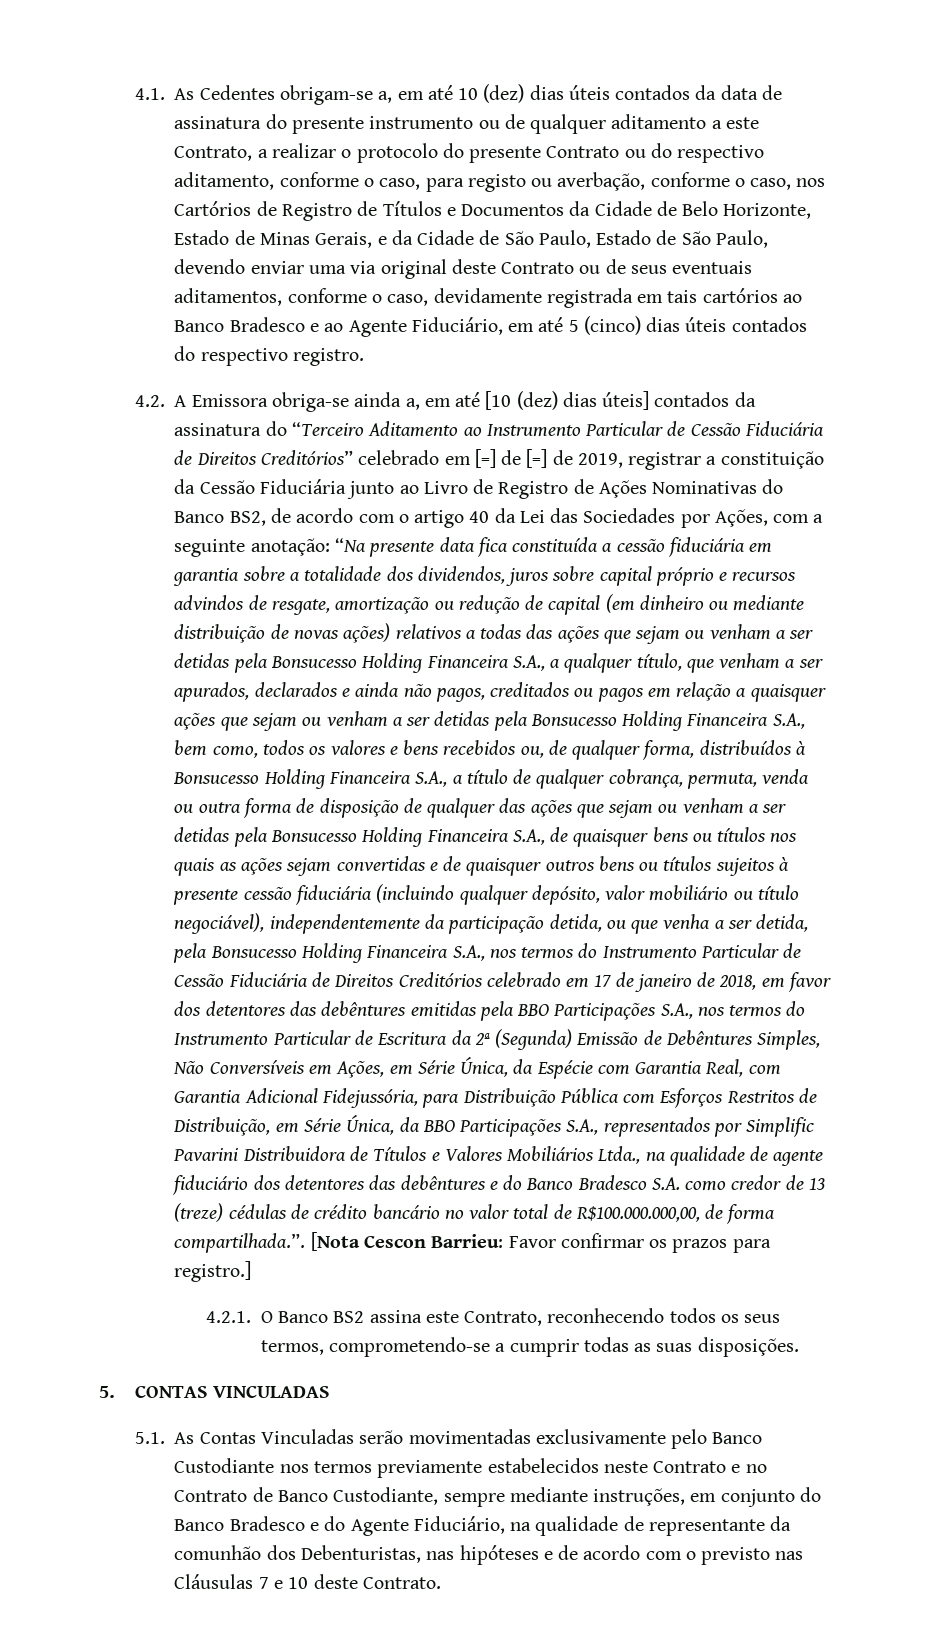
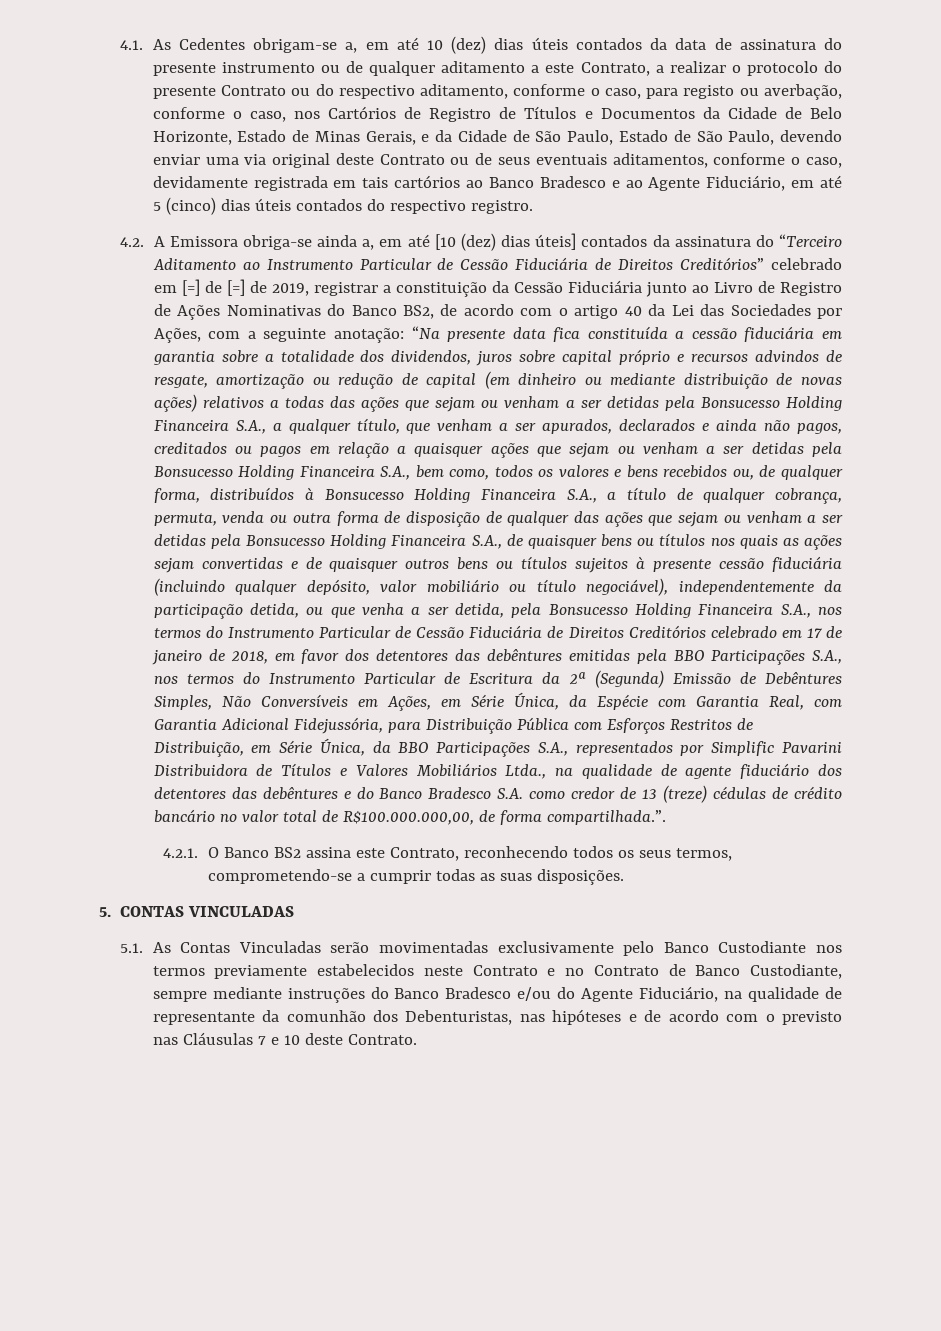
- “Na presente data fica constituída a cessão fiduciária em garantia sobre a totalidade dos dividendos, juros sobre capital próprio e recursos advindos de resgate, amortização ou redução de capital (em dinheiro ou mediante distribuição de novas ações) relativos a todas das ações que sejam ou venham a ser detidas pela Bonsucesso Holding Financeira S.A., a qualquer título, que venham a ser apurados, declarados e ainda não pagos, creditados ou pagos em relação a quaisquer ações que sejam ou venham a ser detidas pela Bonsucesso Holding Financeira S.A., bem como, todos os valores e bens recebidos ou, de qualquer forma, distribuídos à Bonsucesso Holding Financeira S.A., a título de qualquer cobrança, permuta, venda ou outra forma de disposição de qualquer das ações que sejam ou venham a ser detidas pela Bonsucesso Holding Financeira S.A., de quaisquer bens ou títulos nos quais as ações sejam convertidas e de quaisquer outros bens ou títulos sujeitos à presente cessão fiduciária (incluindo qualquer depósito, valor mobiliário ou título negociável), independentemente da participação detida, ou que venha a ser detida, pela Bonsucesso Holding Financeira S.A., nos termos do Instrumento Particular de Cessão Fiduciária de Direitos Creditórios celebrado em 17 de janeiro de 2018, em favor dos detentores das debêntures emitidas pela BBO Participações S.A., nos termos do Instrumento Particular de Escritura da 2ª (Segunda) Emissão de Debêntures Simples, Não Conversíveis em Ações, em Série Única, da Espécie com Garantia Real, com Garantia Adicional Fidejussória, para Distribuição Pública com Esforços Restritos de Distribuição, em Série Única, da BBO Participações S.A., representados por Simplific Pavarini Distribuidora de Títulos e Valores Mobiliários Ltda., na qualidade de agente fiduciário dos detentores das debêntures e do Banco Bradesco S.A. como credor de 13 (treze) cédulas de crédito bancário no valor total de R$100.000.000,00, de forma compartilhada.”. [Nota Cescon Barrieu: Favor confirmar os prazos para registro.]
+ “Na presente data fica constituída a cessão fiduciária em garantia sobre a totalidade dos dividendos, juros sobre capital próprio e recursos advindos de resgate, amortização ou redução de capital (em dinheiro ou mediante distribuição de novas ações) relativos a todas das ações que sejam ou venham a ser detidas pela Bonsucesso Holding Financeira S.A., a qualquer título, que venham a ser apurados, declarados e ainda não pagos, creditados ou pagos em relação a quaisquer ações que sejam ou venham a ser detidas pela Bonsucesso Holding Financeira S.A., bem como, todos os valores e bens recebidos ou, de qualquer forma, distribuídos à Bonsucesso Holding Financeira S.A., a título de qualquer cobrança, permuta, venda ou outra forma de disposição de qualquer das ações que sejam ou venham a ser detidas pela Bonsucesso Holding Financeira S.A., de quaisquer bens ou títulos nos quais as ações sejam convertidas e de quaisquer outros bens ou títulos sujeitos à presente cessão fiduciária (incluindo qualquer depósito, valor mobiliário ou título negociável), independentemente da participação detida, ou que venha a ser detida, pela Bonsucesso Holding Financeira S.A., nos termos do Instrumento Particular de Cessão Fiduciária de Direitos Creditórios celebrado em 17 de janeiro de 2018, em favor dos detentores das debêntures emitidas pela BBO Participações S.A., nos termos do Instrumento Particular de Escritura da 2ª (Segunda) Emissão de Debêntures Simples, Não Conversíveis em Ações, em Série Única, da Espécie com Garantia Real, com Garantia Adicional Fidejussória, para Distribuição Pública com Esforços Restritos de Distribuição, em Série Única, da BBO Participações S.A., representados por Simplific Pavarini Distribuidora de Títulos e Valores Mobiliários Ltda., na qualidade de agente fiduciário dos detentores das debêntures e do Banco Bradesco S.A. como credor de 13 (treze) cédulas de crédito bancário no valor total de R$100.000.000,00, de forma compartilhada.”.
- 5.1. As Contas Vinculadas serão movimentadas exclusivamente pelo Banco Custodiante nos termos previamente estabelecidos neste Contrato e no Contrato de Banco Custodiante, sempre mediante instruções, em conjunto do Banco Bradesco e do Agente Fiduciário, na qualidade de representante da comunhão dos Debenturistas, nas hipóteses e de acordo com o previsto nas Cláusulas 7 e 10 deste Contrato.
+ 5.1. As Contas Vinculadas serão movimentadas exclusivamente pelo Banco Custodiante nos termos previamente estabelecidos neste Contrato e no Contrato de Banco Custodiante, sempre mediante instruções do Banco Bradesco e/ou do Agente Fiduciário, na qualidade de representante da comunhão dos Debenturistas, nas hipóteses e de acordo com o previsto nas Cláusulas 7 e 10 deste Contrato.

